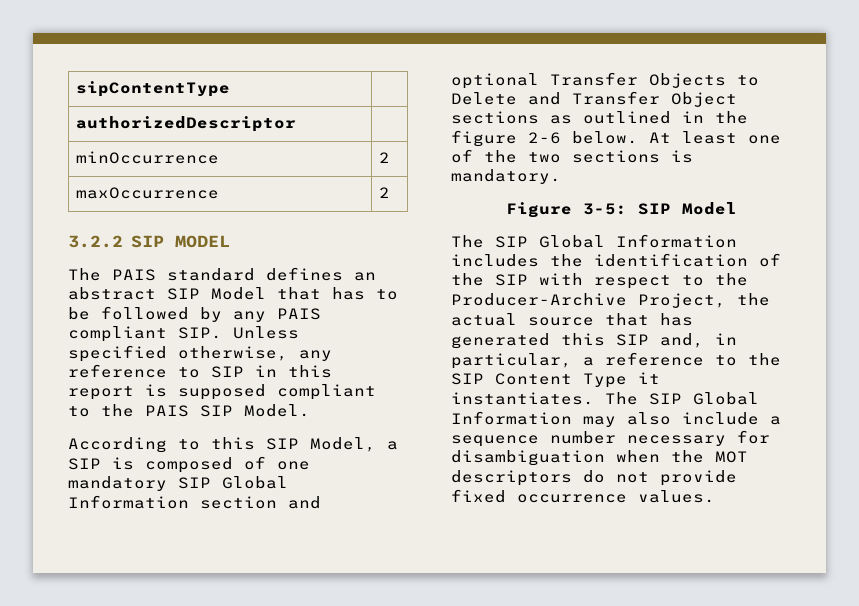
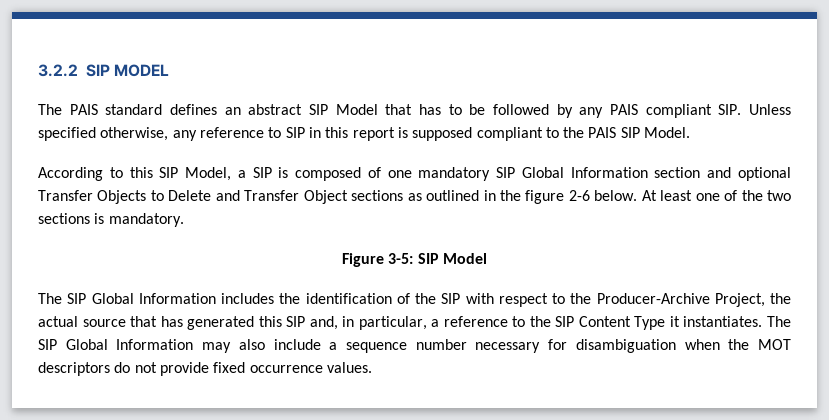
- sipContentType |
- authorizedDescriptor |
- minOccurrence | 2
- maxOccurrence | 2

